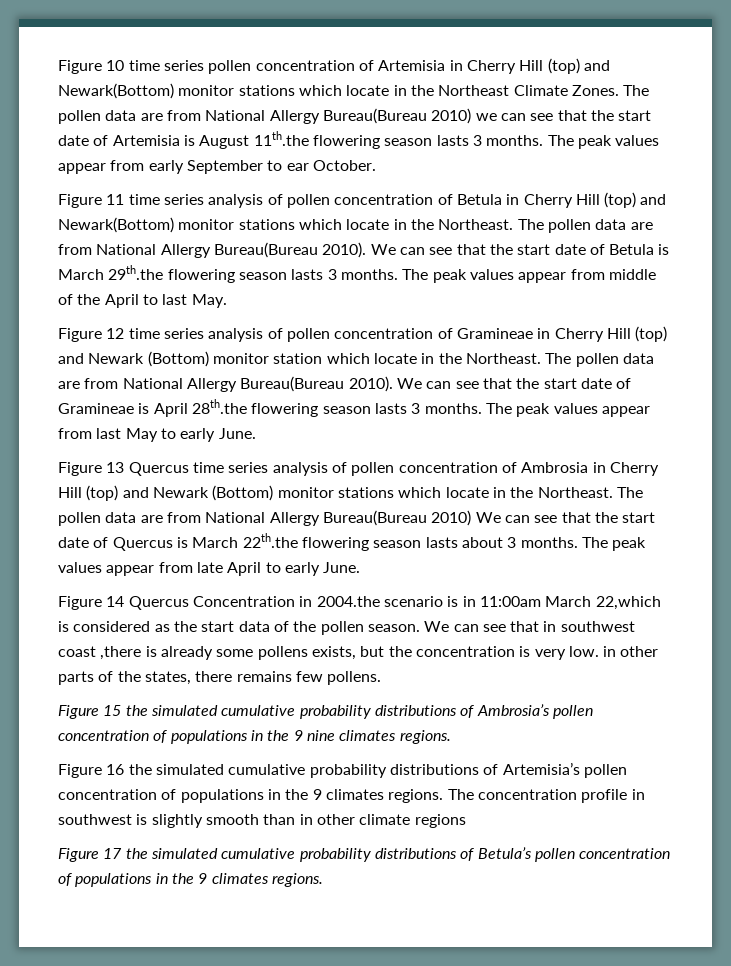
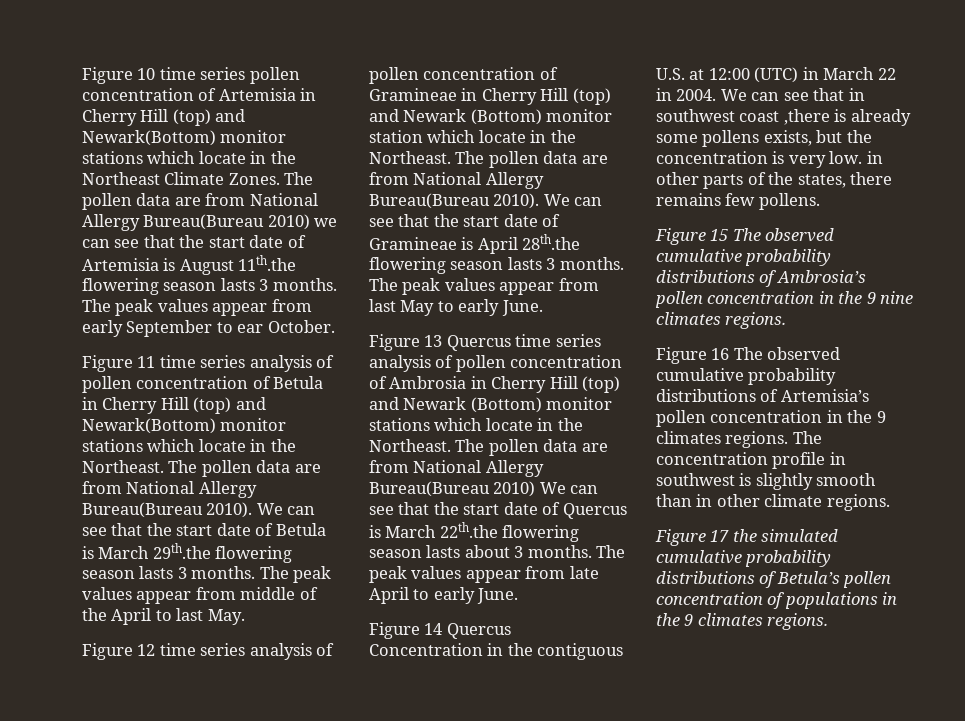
- Figure 14 Quercus Concentration in 2004.the scenario is in 11:00am March 22,which is considered as the start data of the pollen season.
+ Figure 14 Quercus Concentration in the contiguous U.S. at 12:00 (UTC) in March 22 in 2004.
- Figure 15 the simulated cumulative probability distributions of Ambrosia’s pollen concentration of populations in the 9 nine climates regions.
+ Figure 15 The observed cumulative probability distributions of Ambrosia’s pollen concentration in the 9 nine climates regions.
- Figure 16 the simulated cumulative probability distributions of Artemisia’s pollen concentration of populations in the 9 climates regions.
+ Figure 16 The observed cumulative probability distributions of Artemisia’s pollen concentration in the 9 climates regions.
- The concentration profile in southwest is slightly smooth than in other climate regions
+ The concentration profile in southwest is slightly smooth than in other climate regions.

